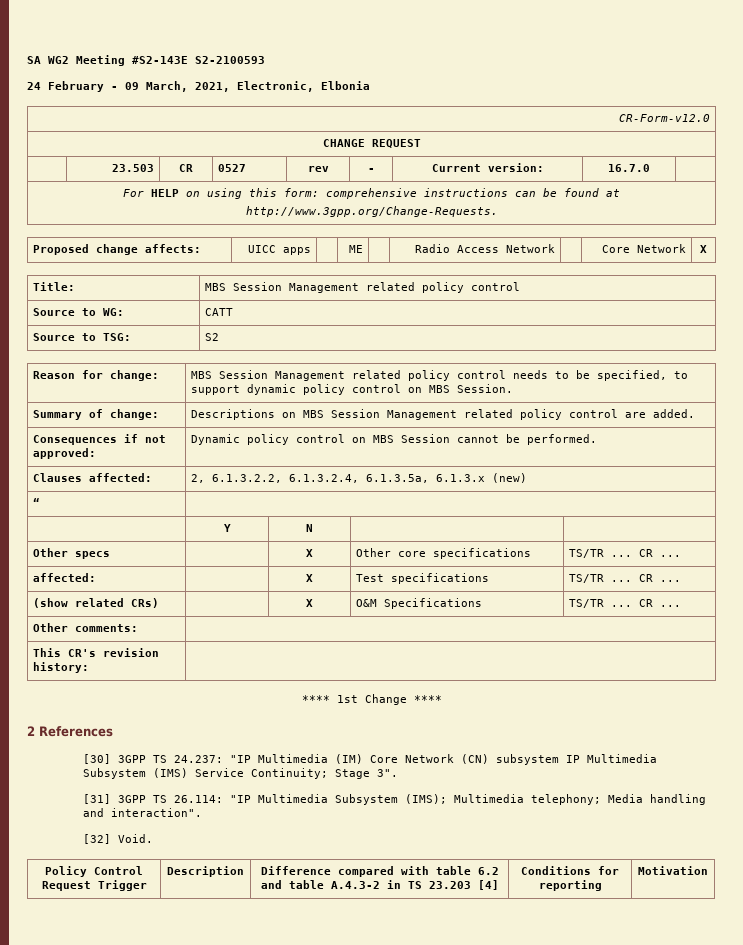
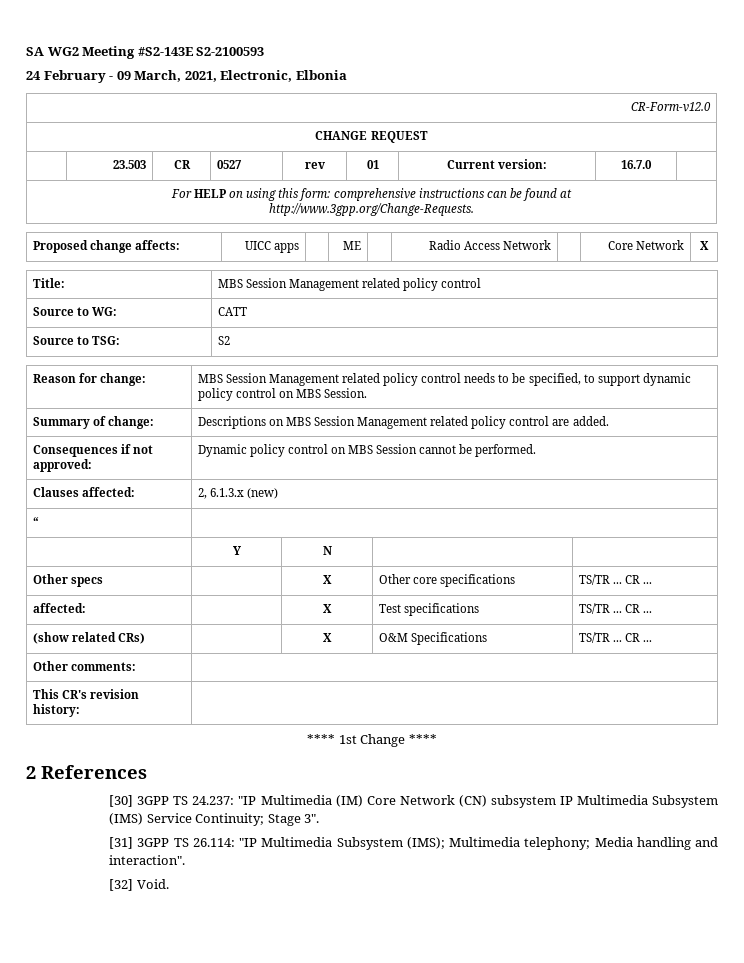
- | 23.503 | CR | 0527 | rev | - | Current version: | 16.7.0 |
+ | 23.503 | CR | 0527 | rev | 01 | Current version: | 16.7.0 |
- Clauses affected: | 2, 6.1.3.2.2, 6.1.3.2.4, 6.1.3.5a, 6.1.3.x (new)
+ Clauses affected: | 2, 6.1.3.x (new)
- Policy Control Request Trigger | Description | Difference compared with table 6.2 and table A.4.3-2 in TS 23.203 [4] | Conditions for reporting | Motivation

